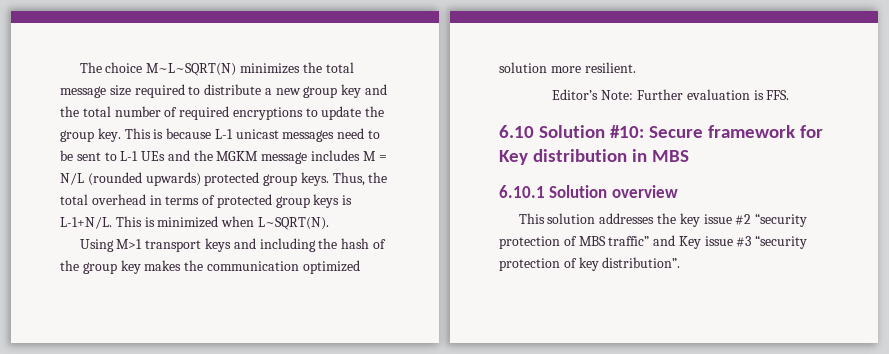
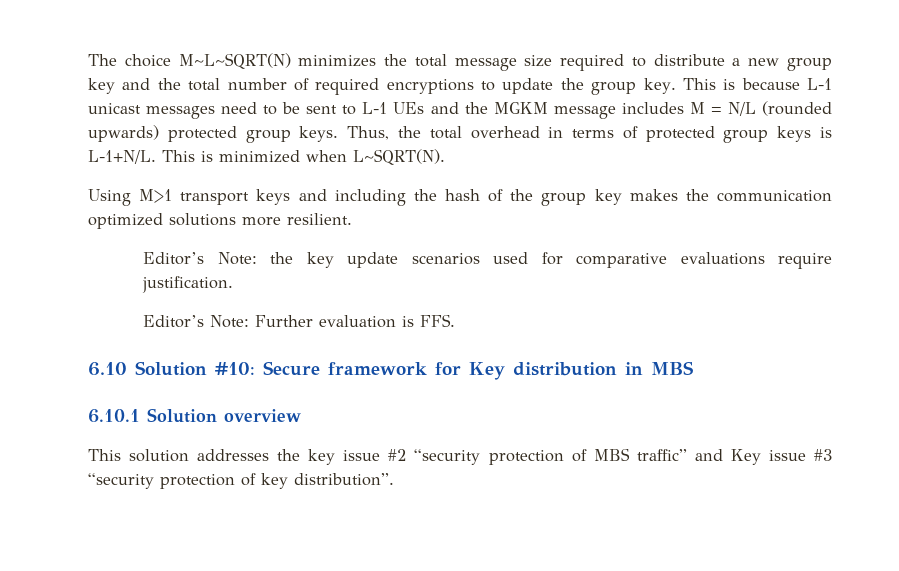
- Using M>1 transport keys and including the hash of the group key makes the communication optimized solution more resilient.
+ Using M>1 transport keys and including the hash of the group key makes the communication optimized solutions more resilient.
+ Editor’s Note: the key update scenarios used for comparative evaluations require justification.

